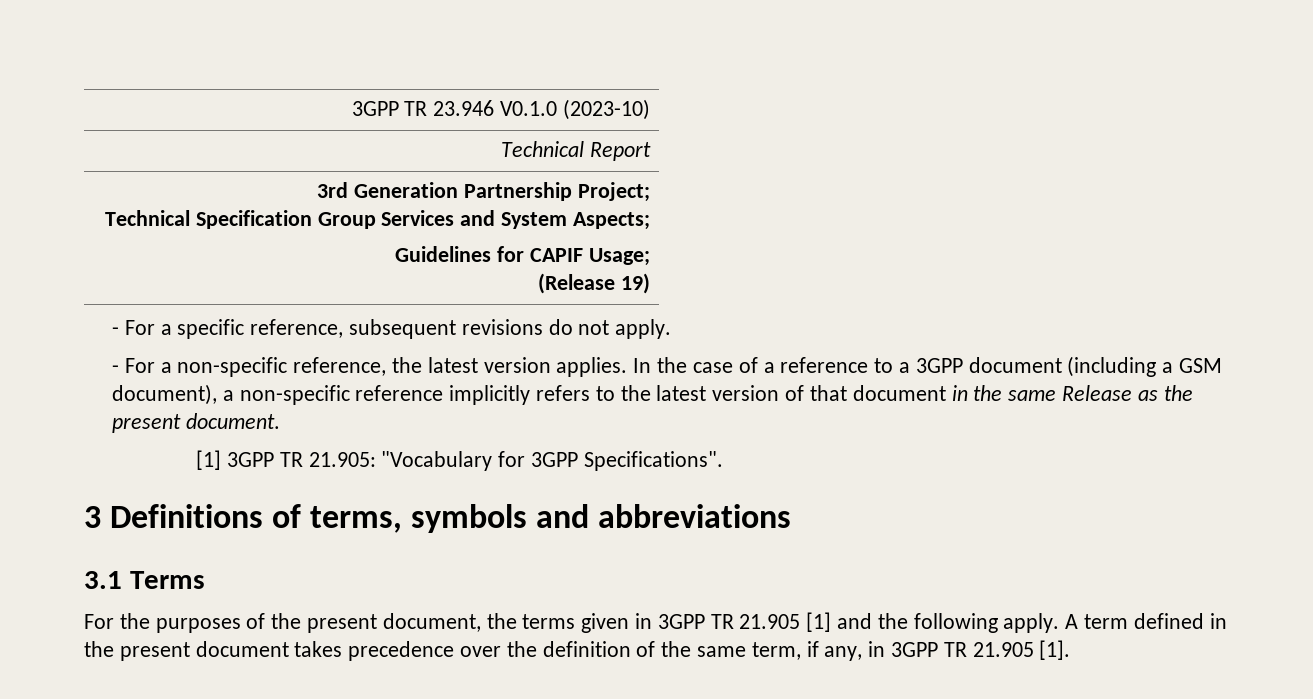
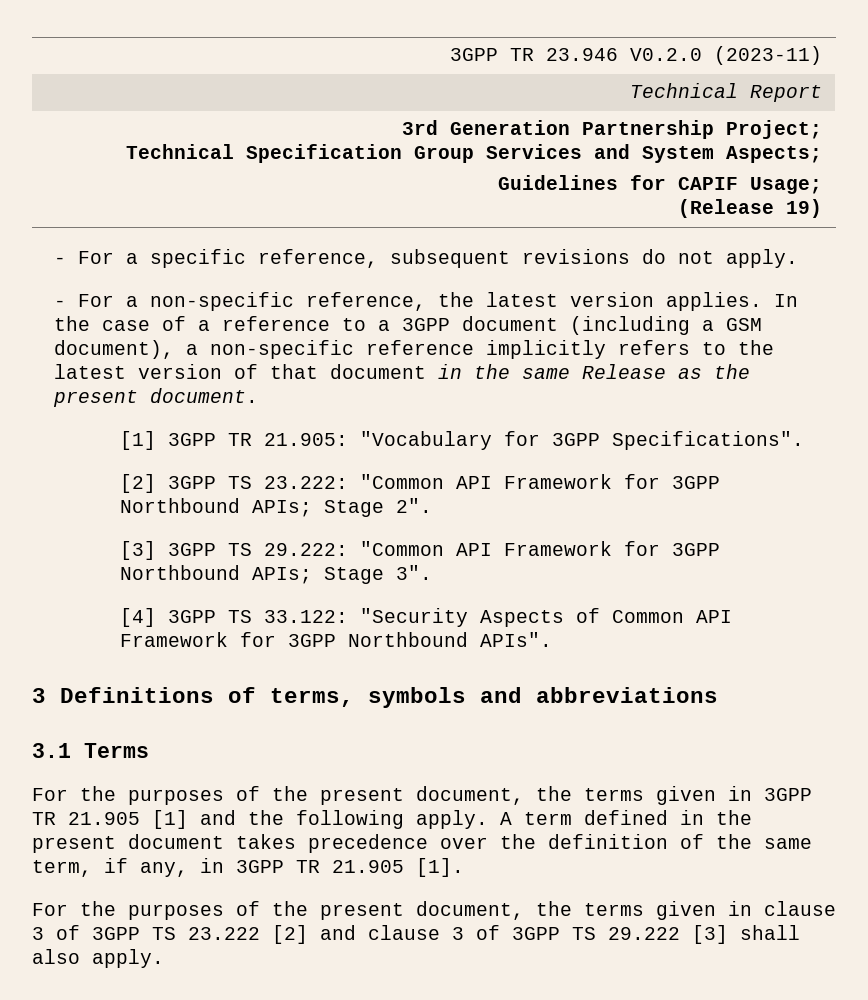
- 3GPP TR 23.946 V0.1.0 (2023-10)
+ 3GPP TR 23.946 V0.2.0 (2023-11)
+ [2] 3GPP TS 23.222: "Common API Framework for 3GPP Northbound APIs; Stage 2".
+ [3] 3GPP TS 29.222: "Common API Framework for 3GPP Northbound APIs; Stage 3".
+ [4] 3GPP TS 33.122: "Security Aspects of Common API Framework for 3GPP Northbound APIs".
+ For the purposes of the present document, the terms given in clause 3 of 3GPP TS 23.222 [2] and clause 3 of 3GPP TS 29.222 [3] shall also apply.

